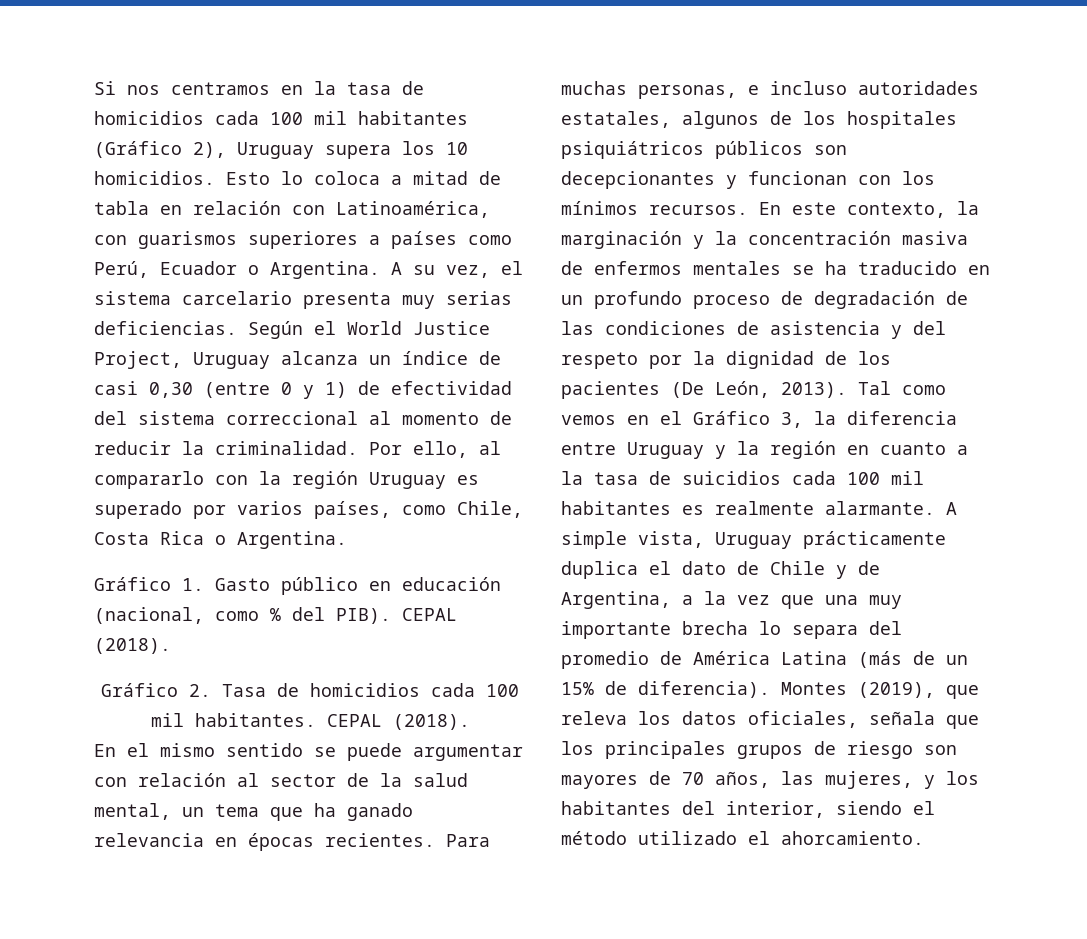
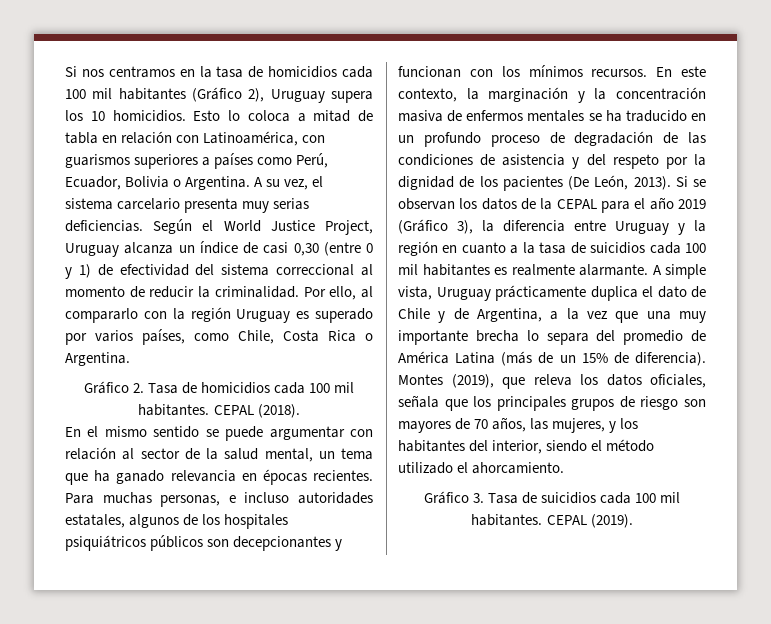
- Esto lo coloca a mitad de tabla en relación con Latinoamérica, con guarismos superiores a países como Perú, Ecuador o Argentina.
+ Esto lo coloca a mitad de tabla en relación con Latinoamérica, con guarismos superiores a países como Perú, Ecuador, Bolivia o Argentina.
- Gráfico 1. Gasto público en educación (nacional, como % del PIB). CEPAL (2018).
- Tal como vemos en el Gráfico 3, la diferencia entre Uruguay y la región en cuanto a la tasa de suicidios cada 100 mil habitantes es realmente alarmante.
+ Si se observan los datos de la CEPAL para el año 2019 (Gráfico 3), la diferencia entre Uruguay y la región en cuanto a la tasa de suicidios cada 100 mil habitantes es realmente alarmante.
+ Gráfico 3. Tasa de suicidios cada 100 mil habitantes. CEPAL (2019).

